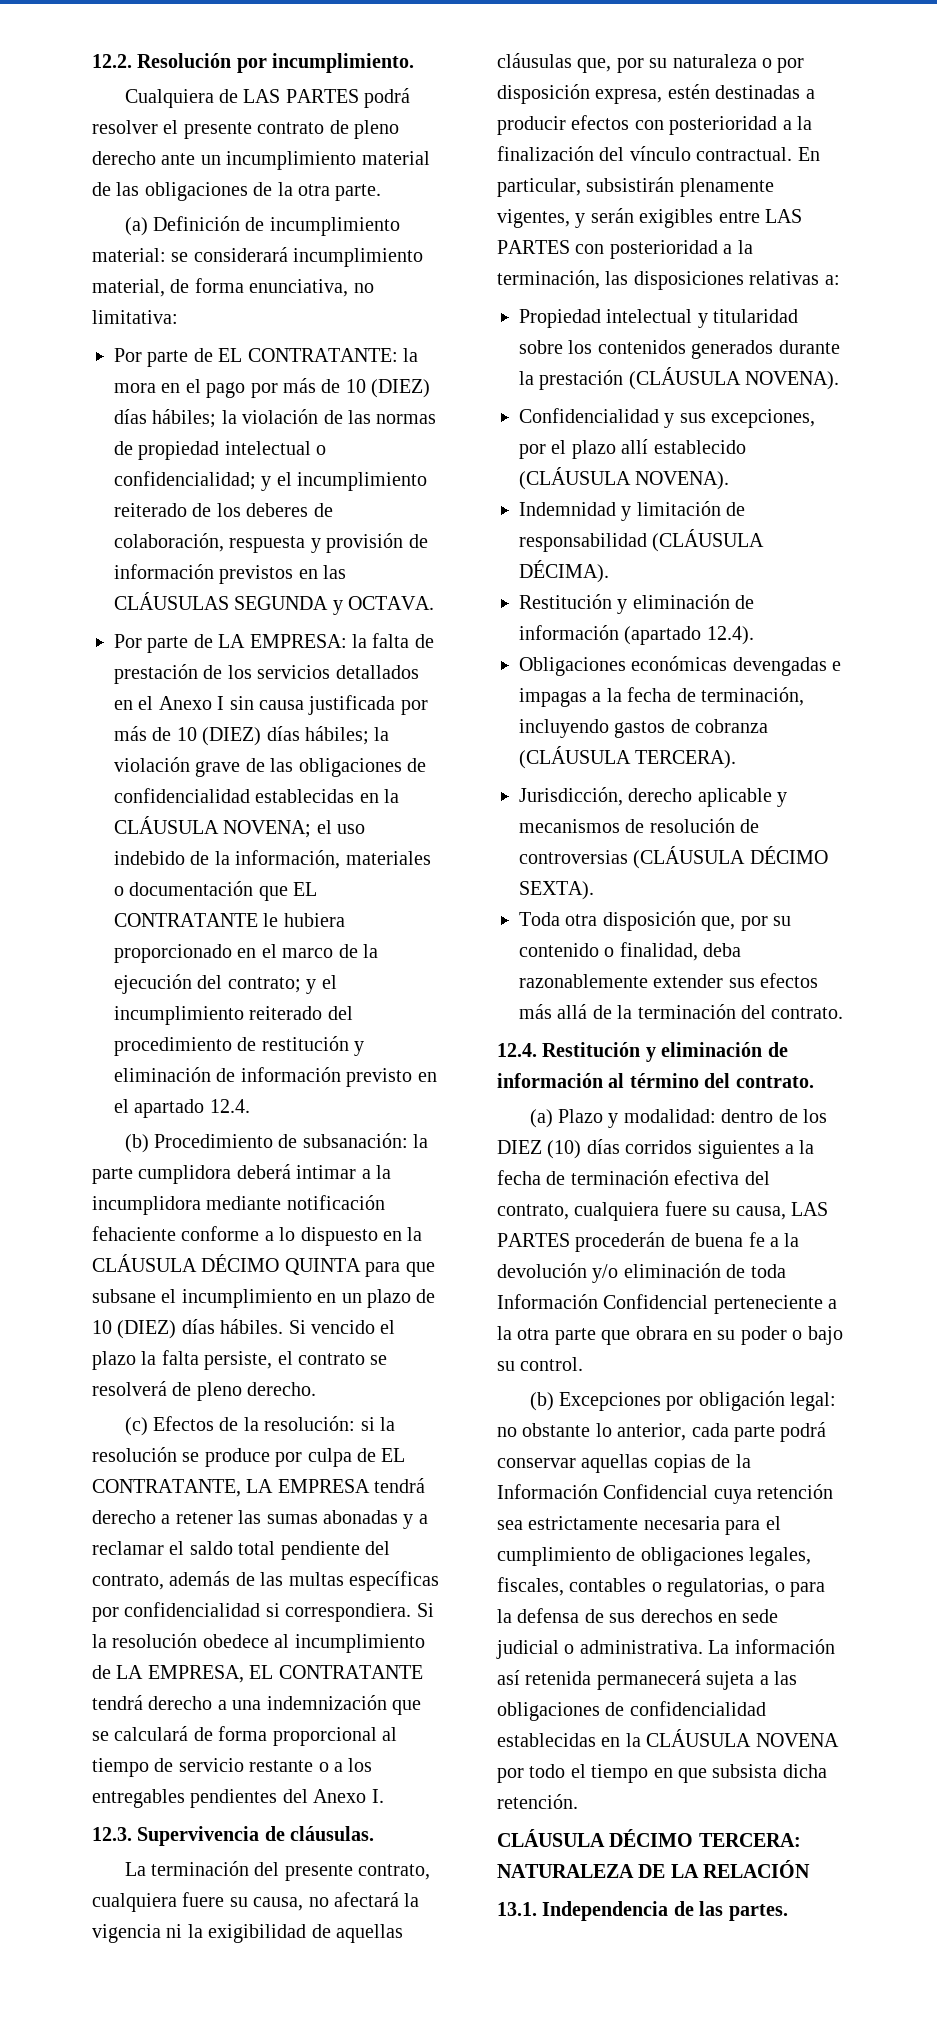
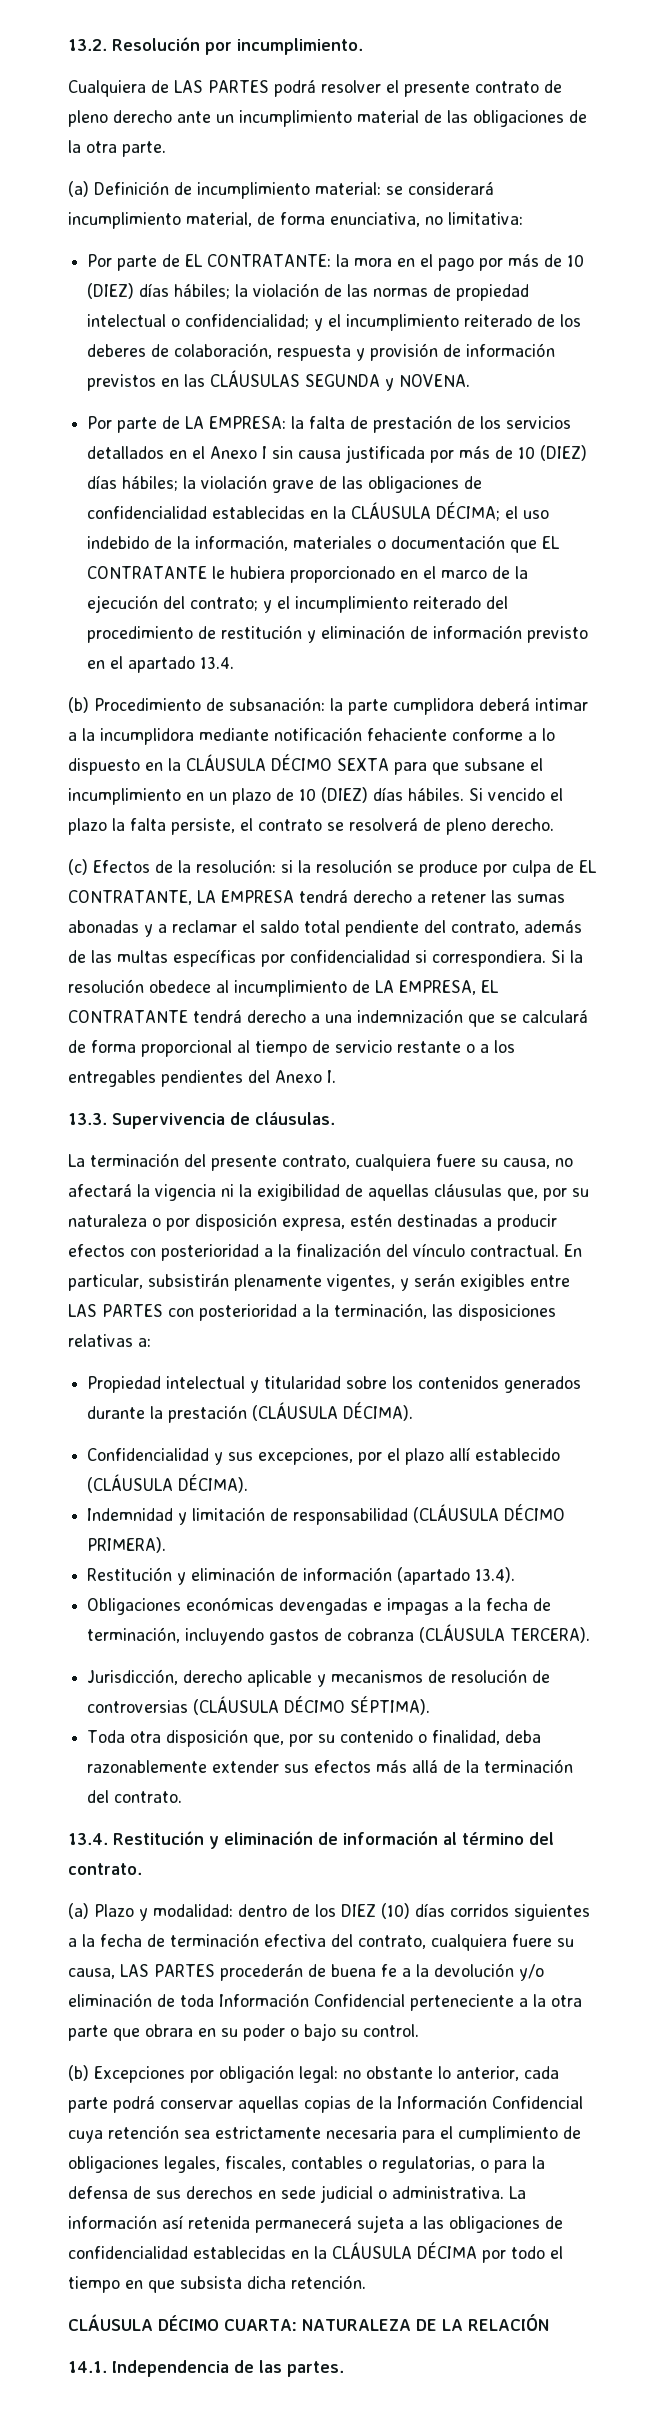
- 12.2. Resolución por incumplimiento.
+ 13.2. Resolución por incumplimiento.
- Por parte de EL CONTRATANTE: la mora en el pago por más de 10 (DIEZ) días hábiles; la violación de las normas de propiedad intelectual o confidencialidad; y el incumplimiento reiterado de los deberes de colaboración, respuesta y provisión de información previstos en las CLÁUSULAS SEGUNDA y OCTAVA.
+ Por parte de EL CONTRATANTE: la mora en el pago por más de 10 (DIEZ) días hábiles; la violación de las normas de propiedad intelectual o confidencialidad; y el incumplimiento reiterado de los deberes de colaboración, respuesta y provisión de información previstos en las CLÁUSULAS SEGUNDA y NOVENA.
- la violación grave de las obligaciones de confidencialidad establecidas en la CLÁUSULA NOVENA;
+ la violación grave de las obligaciones de confidencialidad establecidas en la CLÁUSULA DÉCIMA;
- y el incumplimiento reiterado del procedimiento de restitución y eliminación de información previsto en el apartado 12.4.
+ y el incumplimiento reiterado del procedimiento de restitución y eliminación de información previsto en el apartado 13.4.
- (b) Procedimiento de subsanación: la parte cumplidora deberá intimar a la incumplidora mediante notificación fehaciente conforme a lo dispuesto en la CLÁUSULA DÉCIMO QUINTA para que subsane el incumplimiento en un plazo de 10 (DIEZ) días hábiles.
+ (b) Procedimiento de subsanación: la parte cumplidora deberá intimar a la incumplidora mediante notificación fehaciente conforme a lo dispuesto en la CLÁUSULA DÉCIMO SEXTA para que subsane el incumplimiento en un plazo de 10 (DIEZ) días hábiles.
- 12.3. Supervivencia de cláusulas.
+ 13.3. Supervivencia de cláusulas.
- Propiedad intelectual y titularidad sobre los contenidos generados durante la prestación (CLÁUSULA NOVENA).
+ Propiedad intelectual y titularidad sobre los contenidos generados durante la prestación (CLÁUSULA DÉCIMA).
- Confidencialidad y sus excepciones, por el plazo allí establecido (CLÁUSULA NOVENA).
+ Confidencialidad y sus excepciones, por el plazo allí establecido (CLÁUSULA DÉCIMA).
- Indemnidad y limitación de responsabilidad (CLÁUSULA DÉCIMA).
+ Indemnidad y limitación de responsabilidad (CLÁUSULA DÉCIMO PRIMERA).
- Restitución y eliminación de información (apartado 12.4).
+ Restitución y eliminación de información (apartado 13.4).
- Jurisdicción, derecho aplicable y mecanismos de resolución de controversias (CLÁUSULA DÉCIMO SEXTA).
+ Jurisdicción, derecho aplicable y mecanismos de resolución de controversias (CLÁUSULA DÉCIMO SÉPTIMA).
- 12.4. Restitución y eliminación de información al término del contrato.
+ 13.4. Restitución y eliminación de información al término del contrato.
- La información así retenida permanecerá sujeta a las obligaciones de confidencialidad establecidas en la CLÁUSULA NOVENA por todo el tiempo en que subsista dicha retención.
+ La información así retenida permanecerá sujeta a las obligaciones de confidencialidad establecidas en la CLÁUSULA DÉCIMA por todo el tiempo en que subsista dicha retención.
- CLÁUSULA DÉCIMO TERCERA: NATURALEZA DE LA RELACIÓN
+ CLÁUSULA DÉCIMO CUARTA: NATURALEZA DE LA RELACIÓN
- 13.1. Independencia de las partes.
+ 14.1. Independencia de las partes.

